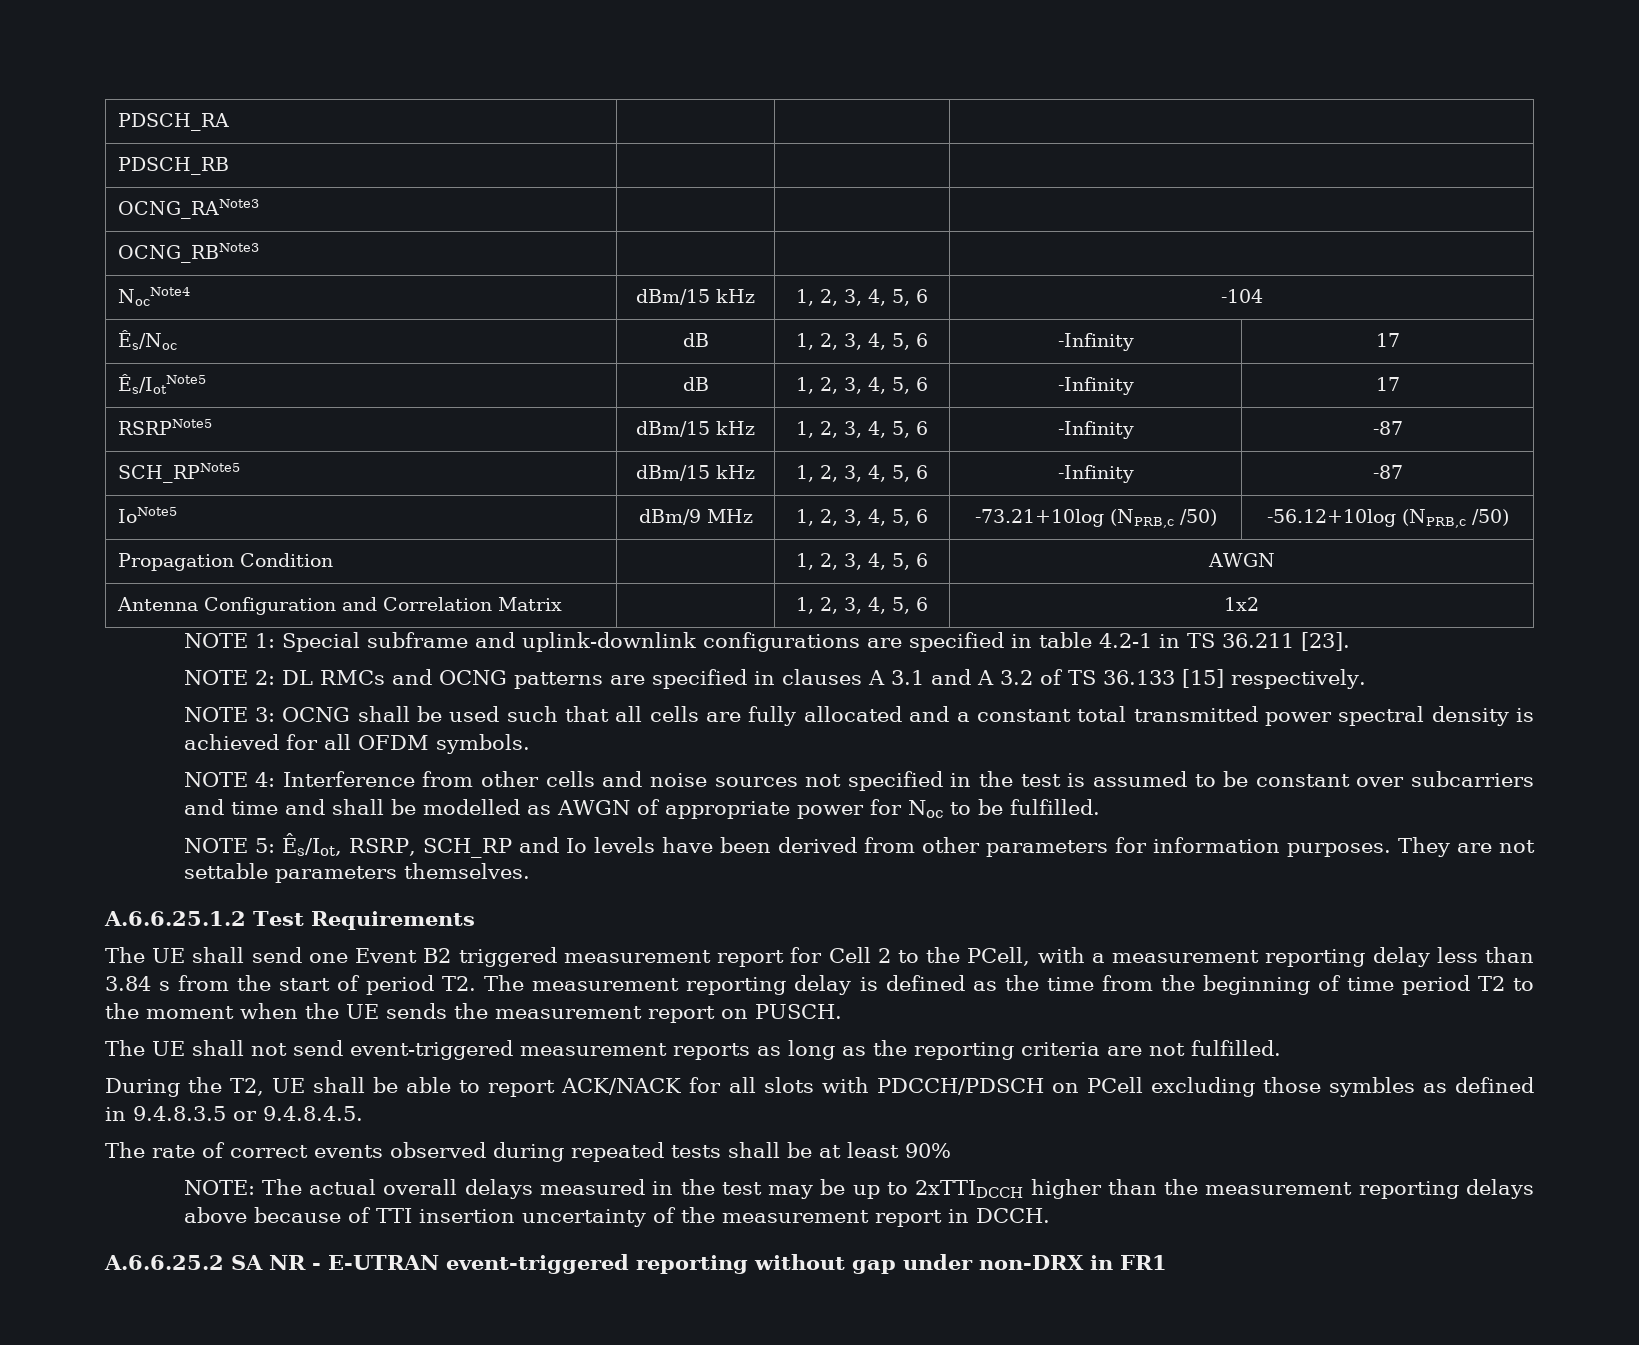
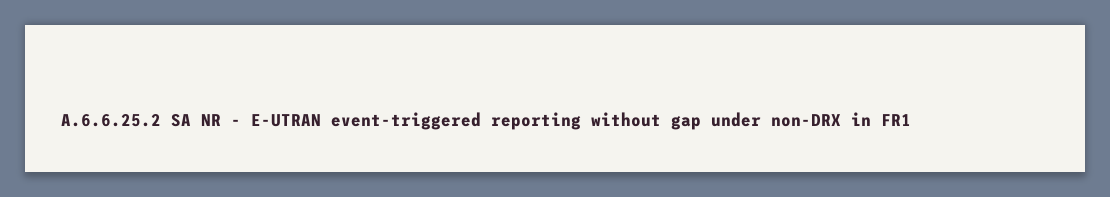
- PDSCH_RA | | |
- PDSCH_RB | | |
- OCNG_RANote3 | | |
- OCNG_RBNote3 | | |
- NocNote4 | dBm/15 kHz | 1, 2, 3, 4, 5, 6 | -104
- Ês/Noc | dB | 1, 2, 3, 4, 5, 6 | -Infinity | 17
- Ês/IotNote5 | dB | 1, 2, 3, 4, 5, 6 | -Infinity | 17
- RSRPNote5 | dBm/15 kHz | 1, 2, 3, 4, 5, 6 | -Infinity | -87
- SCH_RPNote5 | dBm/15 kHz | 1, 2, 3, 4, 5, 6 | -Infinity | -87
- IoNote5 | dBm/9 MHz | 1, 2, 3, 4, 5, 6 | -73.21+10log (NPRB,c /50) | -56.12+10log (NPRB,c /50)
- Propagation Condition | | 1, 2, 3, 4, 5, 6 | AWGN
- Antenna Configuration and Correlation Matrix | | 1, 2, 3, 4, 5, 6 | 1x2
- NOTE 1: Special subframe and uplink-downlink configurations are specified in table 4.2-1 in TS 36.211 [23].
- NOTE 2: DL RMCs and OCNG patterns are specified in clauses A 3.1 and A 3.2 of TS 36.133 [15] respectively.
- NOTE 3: OCNG shall be used such that all cells are fully allocated and a constant total transmitted power spectral density is achieved for all OFDM symbols.
- NOTE 4: Interference from other cells and noise sources not specified in the test is assumed to be constant over subcarriers and time and shall be modelled as AWGN of appropriate power for Noc to be fulfilled.
- NOTE 5: Ês/Iot, RSRP, SCH_RP and Io levels have been derived from other parameters for information purposes. They are not settable parameters themselves.
- A.6.6.25.1.2 Test Requirements
- The UE shall send one Event B2 triggered measurement report for Cell 2 to the PCell, with a measurement reporting delay less than 3.84 s from the start of period T2. The measurement reporting delay is defined as the time from the beginning of time period T2 to the moment when the UE sends the measurement report on PUSCH.
- The UE shall not send event-triggered measurement reports as long as the reporting criteria are not fulfilled.
- During the T2, UE shall be able to report ACK/NACK for all slots with PDCCH/PDSCH on PCell excluding those symbles as defined in 9.4.8.3.5 or 9.4.8.4.5.
- The rate of correct events observed during repeated tests shall be at least 90%
- NOTE: The actual overall delays measured in the test may be up to 2xTTIDCCH higher than the measurement reporting delays above because of TTI insertion uncertainty of the measurement report in DCCH.

